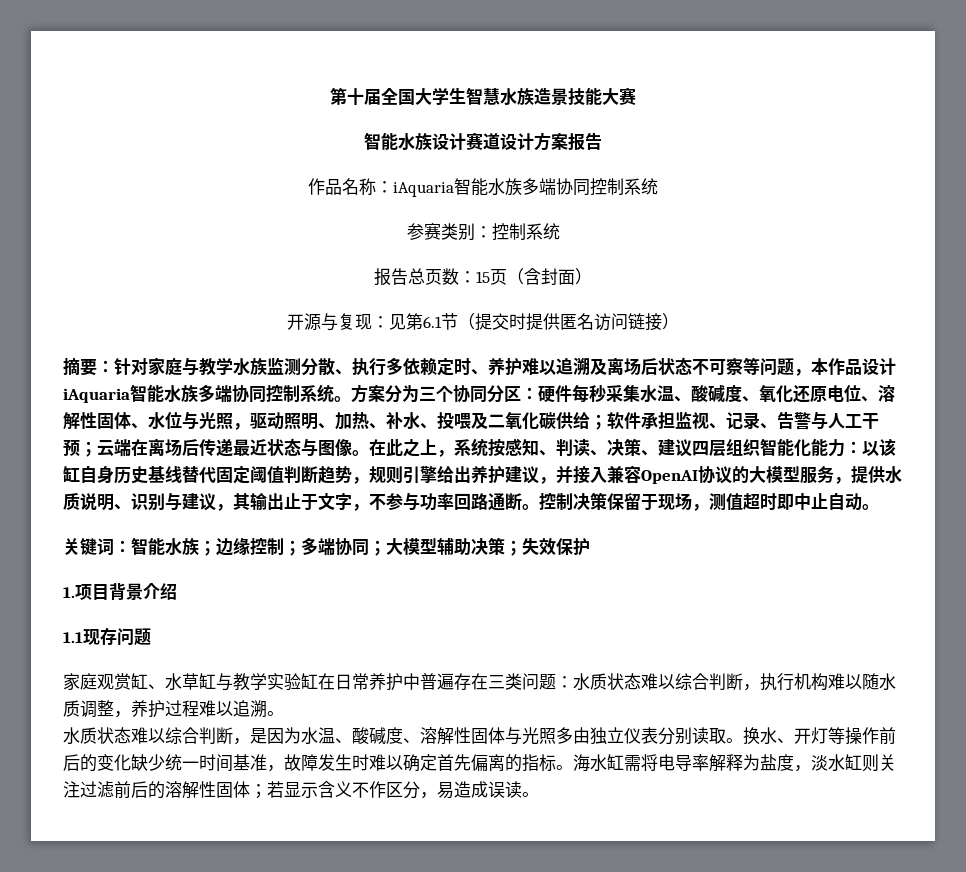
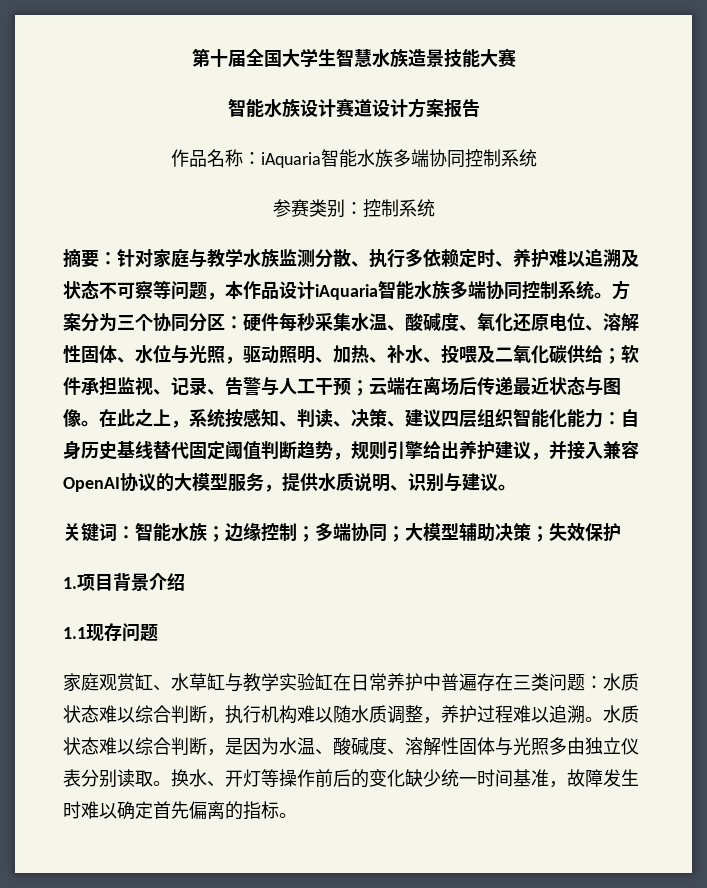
- 报告总页数：15页（含封面）
- 开源与复现：见第6.1节（提交时提供匿名访问链接）
- 摘要：针对家庭与教学水族监测分散、执行多依赖定时、养护难以追溯及离场后状态不可察等问题，本作品设计iAquaria智能水族多端协同控制系统。
+ 摘要：针对家庭与教学水族监测分散、执行多依赖定时、养护难以追溯及状态不可察等问题，本作品设计iAquaria智能水族多端协同控制系统。
- 在此之上，系统按感知、判读、决策、建议四层组织智能化能力：以该缸自身历史基线替代固定阈值判断趋势，规则引擎给出养护建议，并接入兼容OpenAI协议的大模型服务，提供水质说明、识别与建议，其输出止于文字，不参与功率回路通断。控制决策保留于现场，测值超时即中止自动。
+ 在此之上，系统按感知、判读、决策、建议四层组织智能化能力：自身历史基线替代固定阈值判断趋势，规则引擎给出养护建议，并接入兼容OpenAI协议的大模型服务，提供水质说明、识别与建议。
- 家庭观赏缸、水草缸与教学实验缸在日常养护中普遍存在三类问题：水质状态难以综合判断，执行机构难以随水质调整，养护过程难以追溯。
- 水质状态难以综合判断，是因为水温、酸碱度、溶解性固体与光照多由独立仪表分别读取。
+ 家庭观赏缸、水草缸与教学实验缸在日常养护中普遍存在三类问题：水质状态难以综合判断，执行机构难以随水质调整，养护过程难以追溯。水质状态难以综合判断，是因为水温、酸碱度、溶解性固体与光照多由独立仪表分别读取。
- 海水缸需将电导率解释为盐度，淡水缸则关注过滤前后的溶解性固体；若显示含义不作区分，易造成误读。

